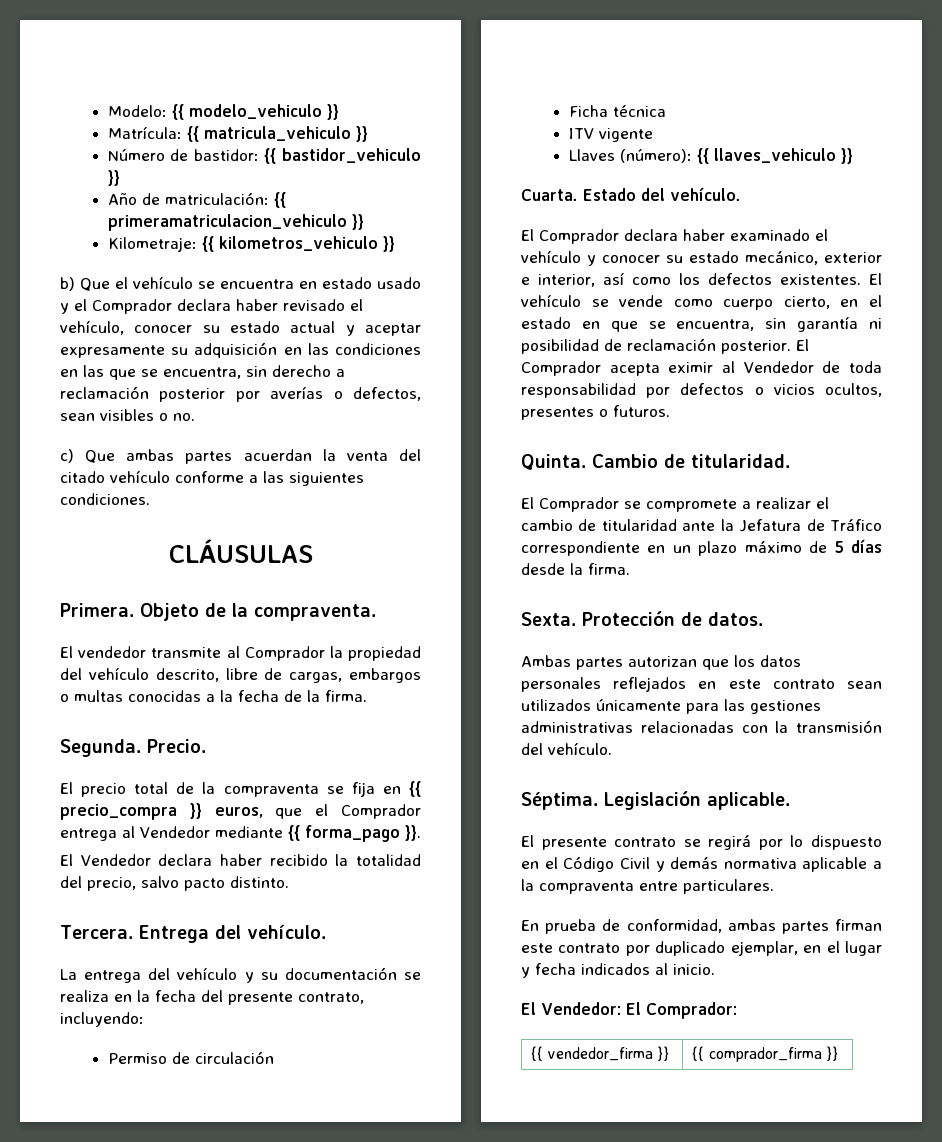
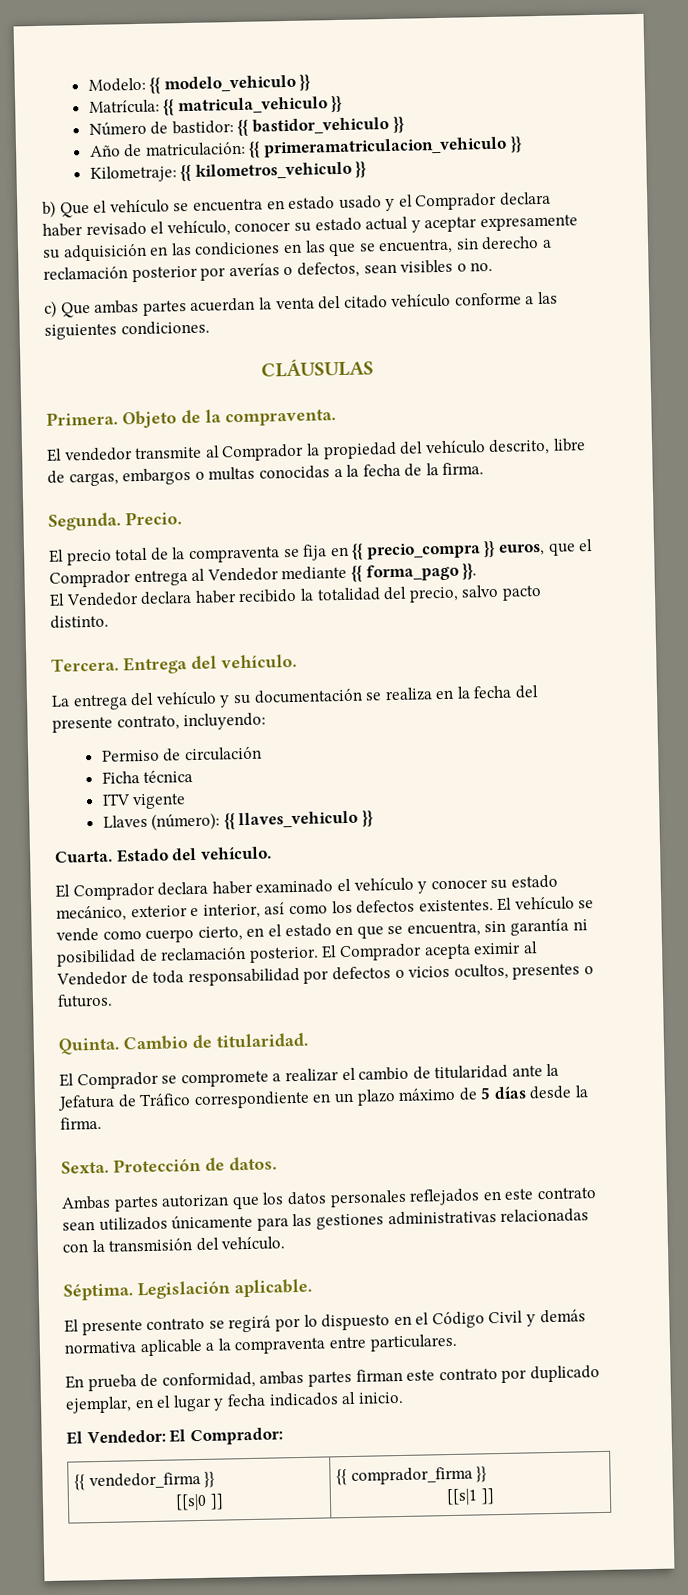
- {{ vendedor_firma }} | {{ comprador_firma }}
+ {{ vendedor_firma }}
+ [[s|0 ]] | {{ comprador_firma }}
+ [[s|1 ]]

